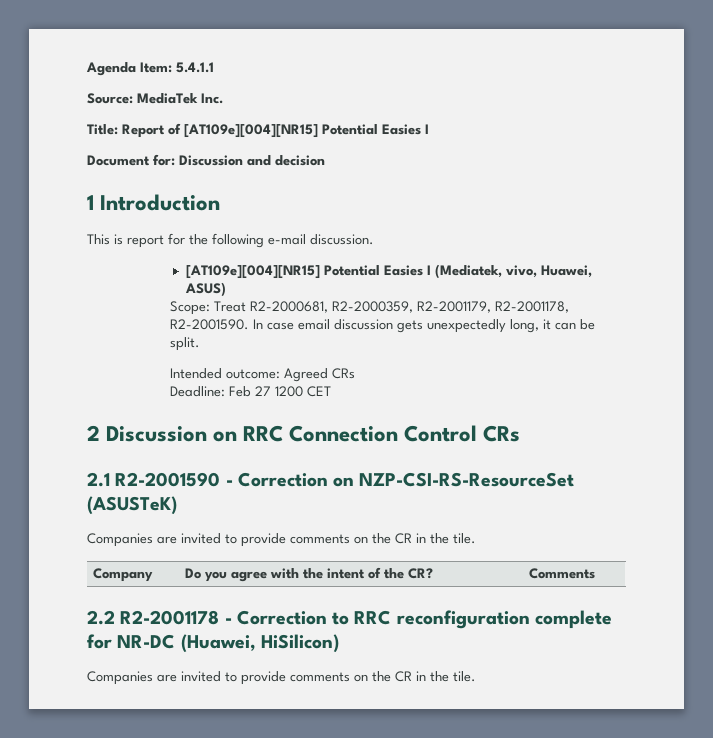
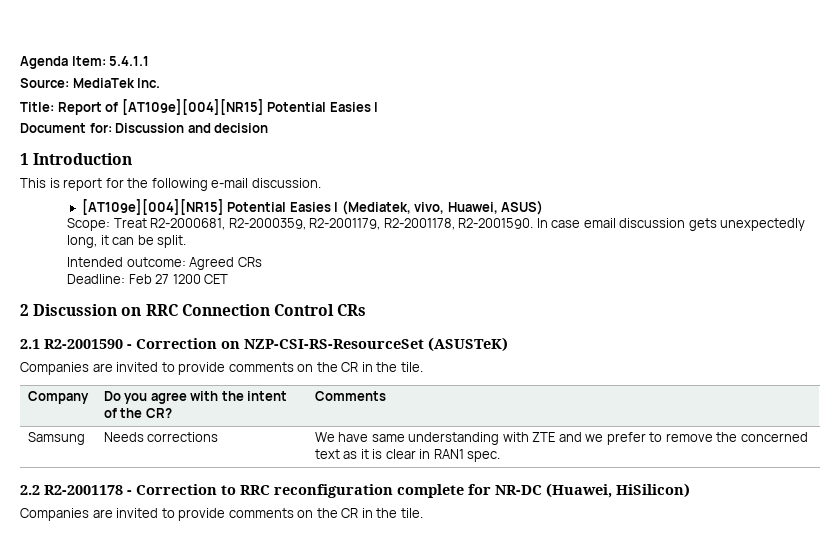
+ Samsung | Needs corrections | We have same understanding with ZTE and we prefer to remove the concerned text as it is clear in RAN1 spec.

